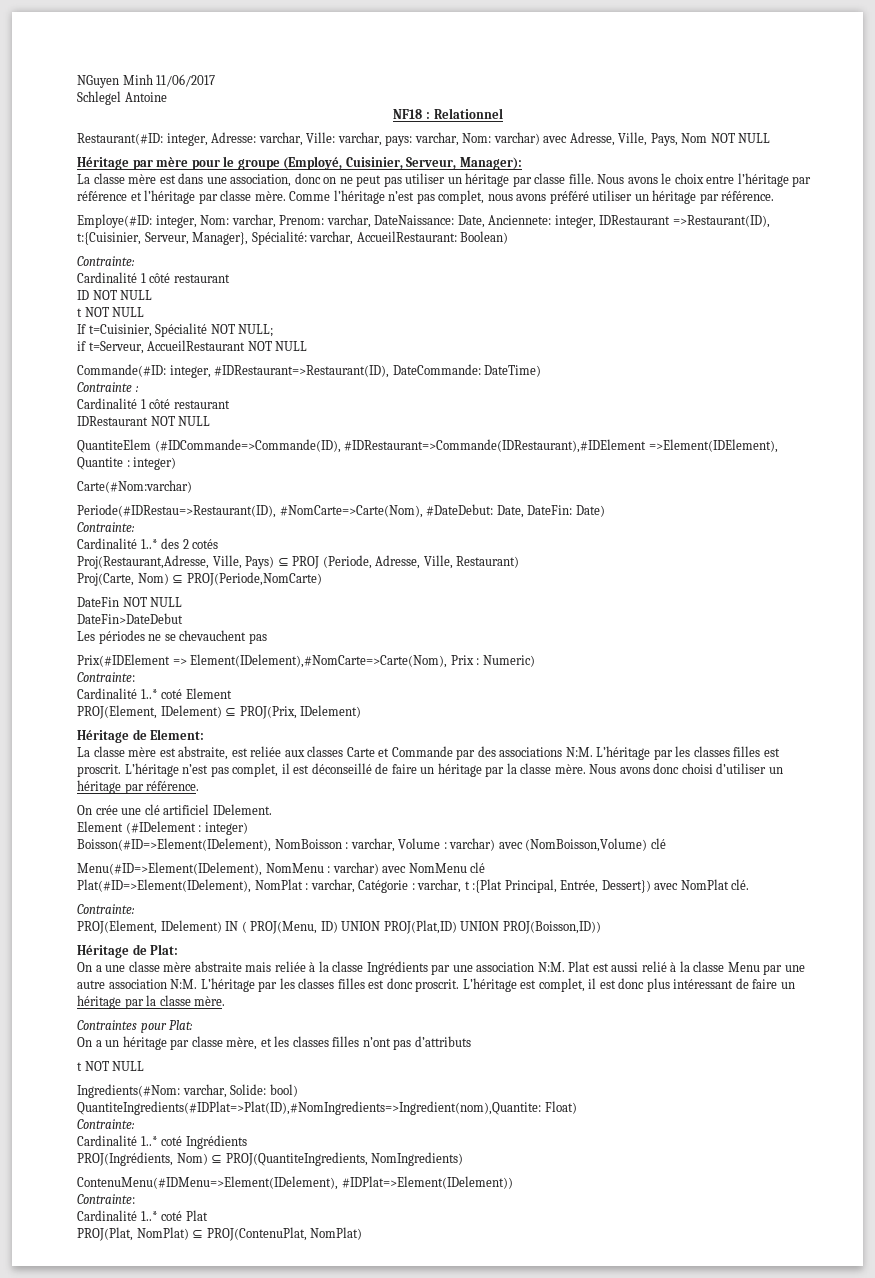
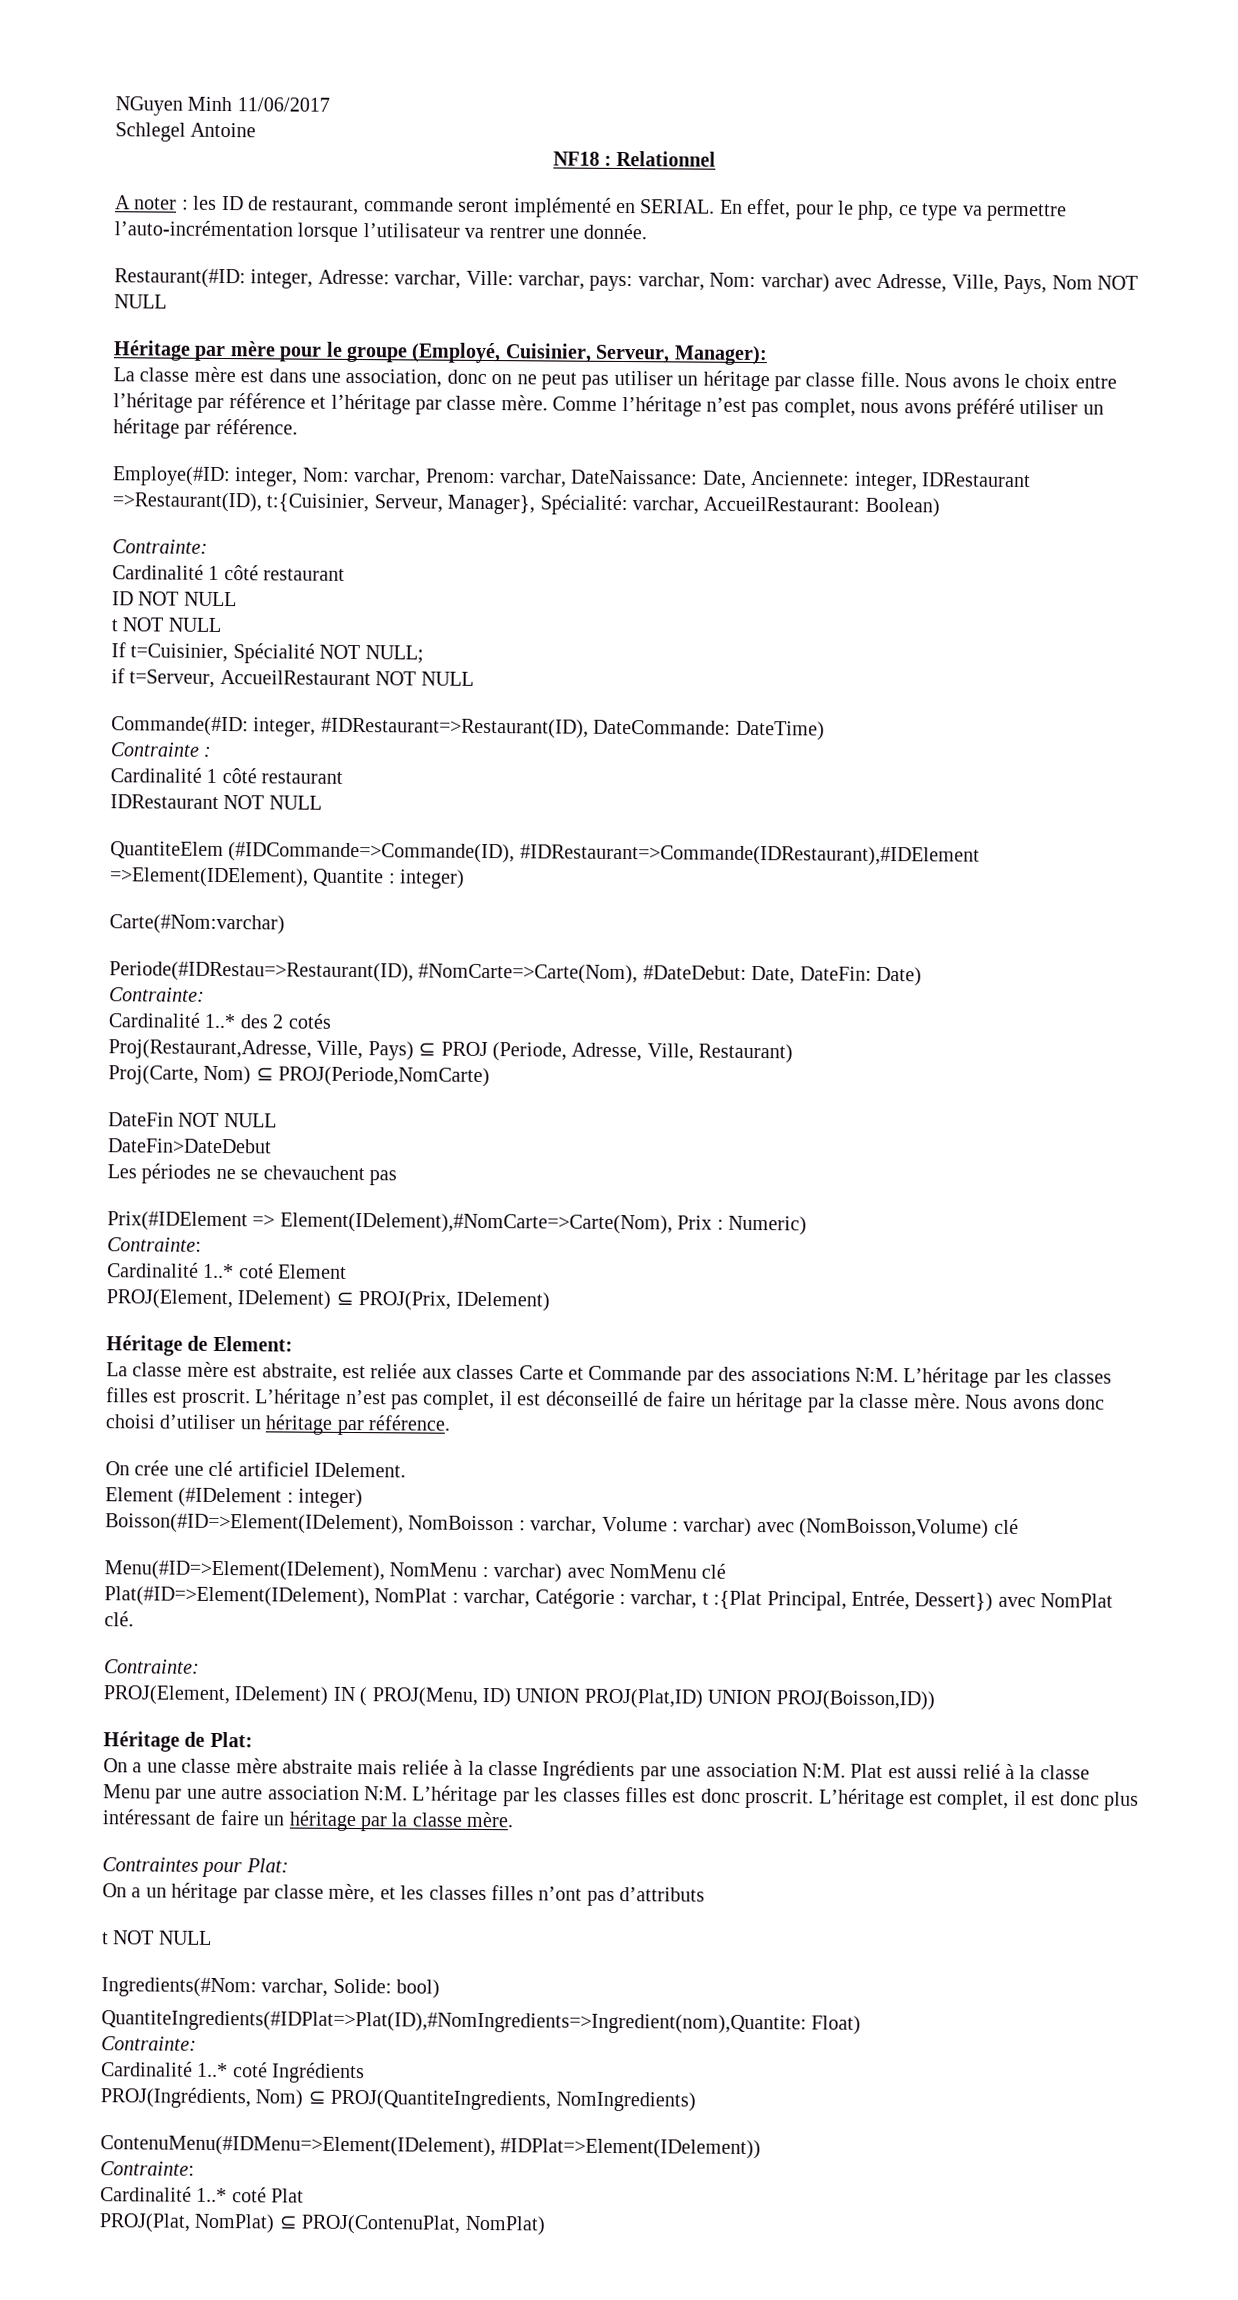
+ A noter : les ID de restaurant, commande seront implémenté en SERIAL. En effet, pour le php, ce type va permettre l’auto-incrémentation lorsque l’utilisateur va rentrer une donnée.

